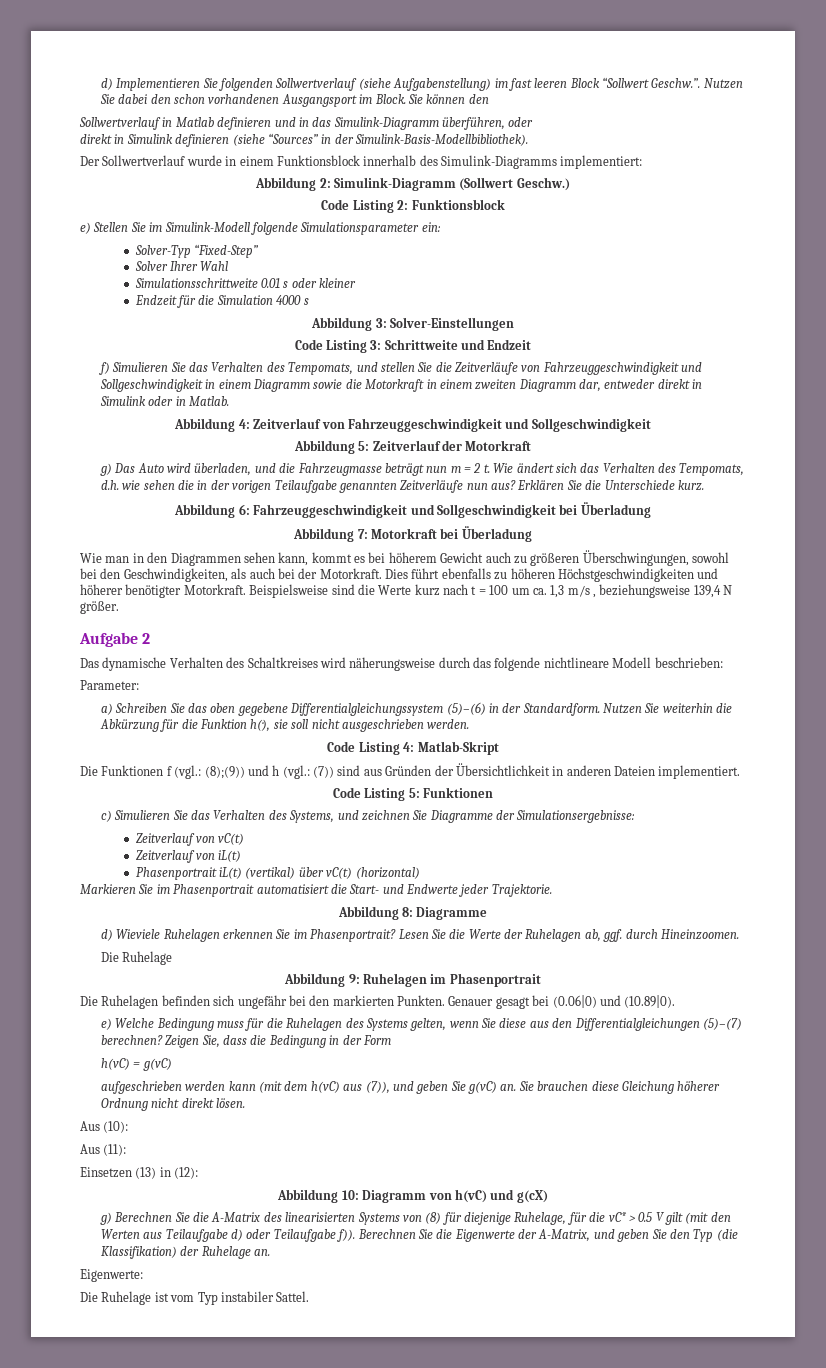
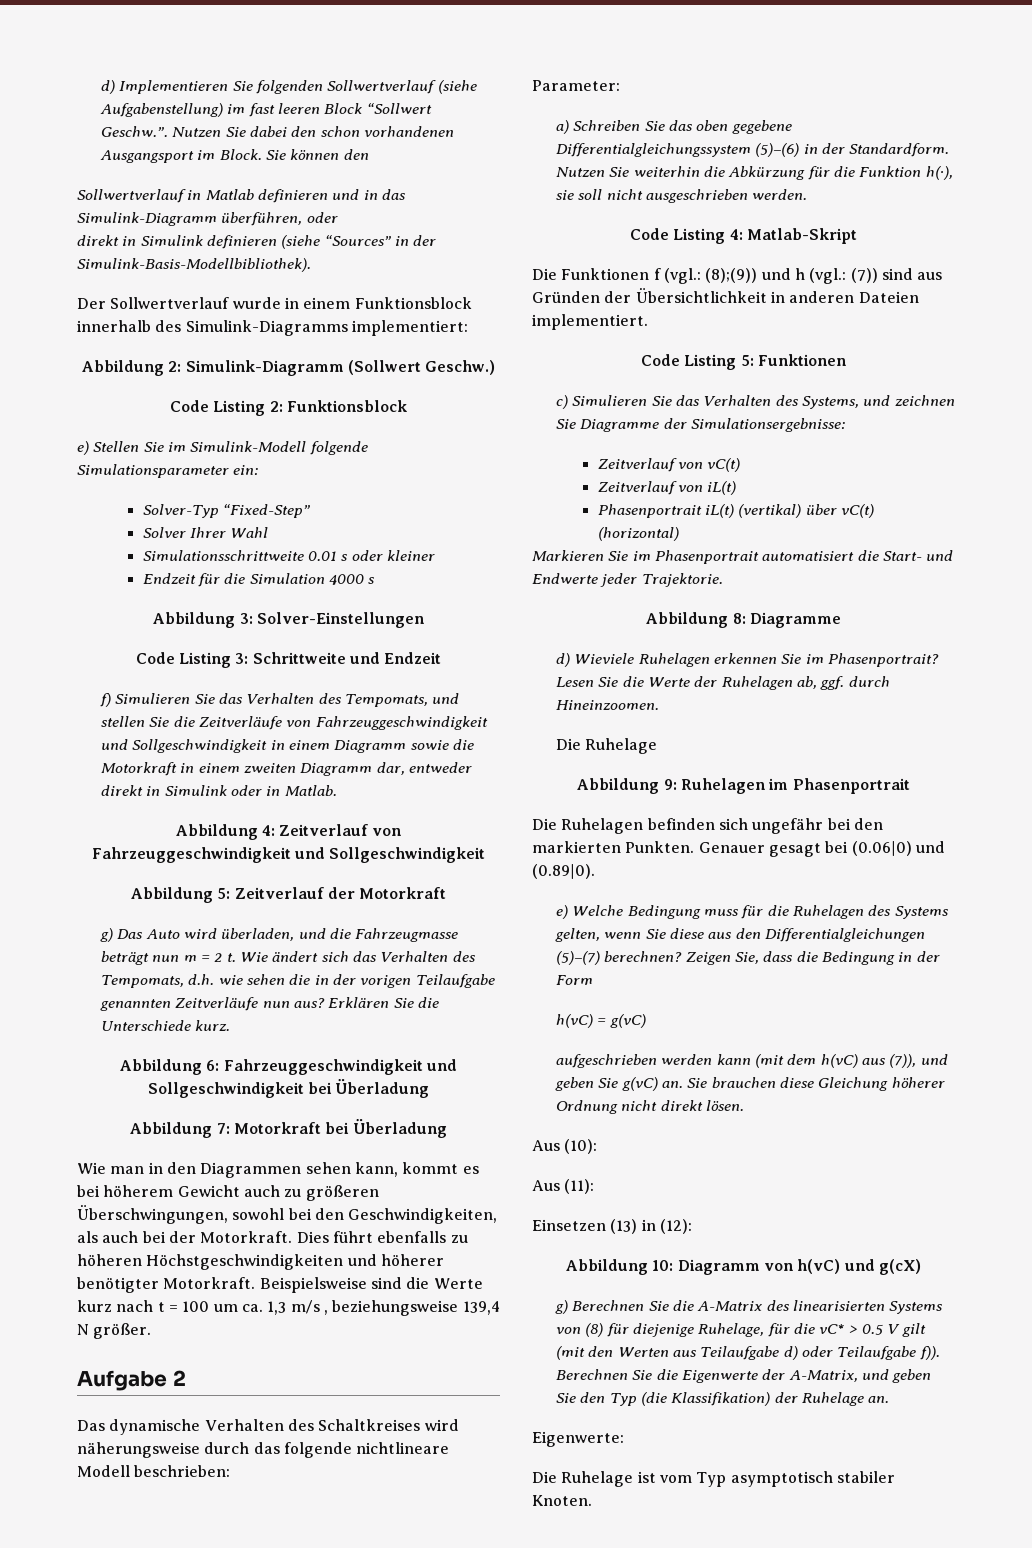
- Genauer gesagt bei (0.06|0) und (10.89|0).
+ Genauer gesagt bei (0.06|0) und (0.89|0).
- Die Ruhelage ist vom Typ instabiler Sattel.
+ Die Ruhelage ist vom Typ asymptotisch stabiler Knoten.

